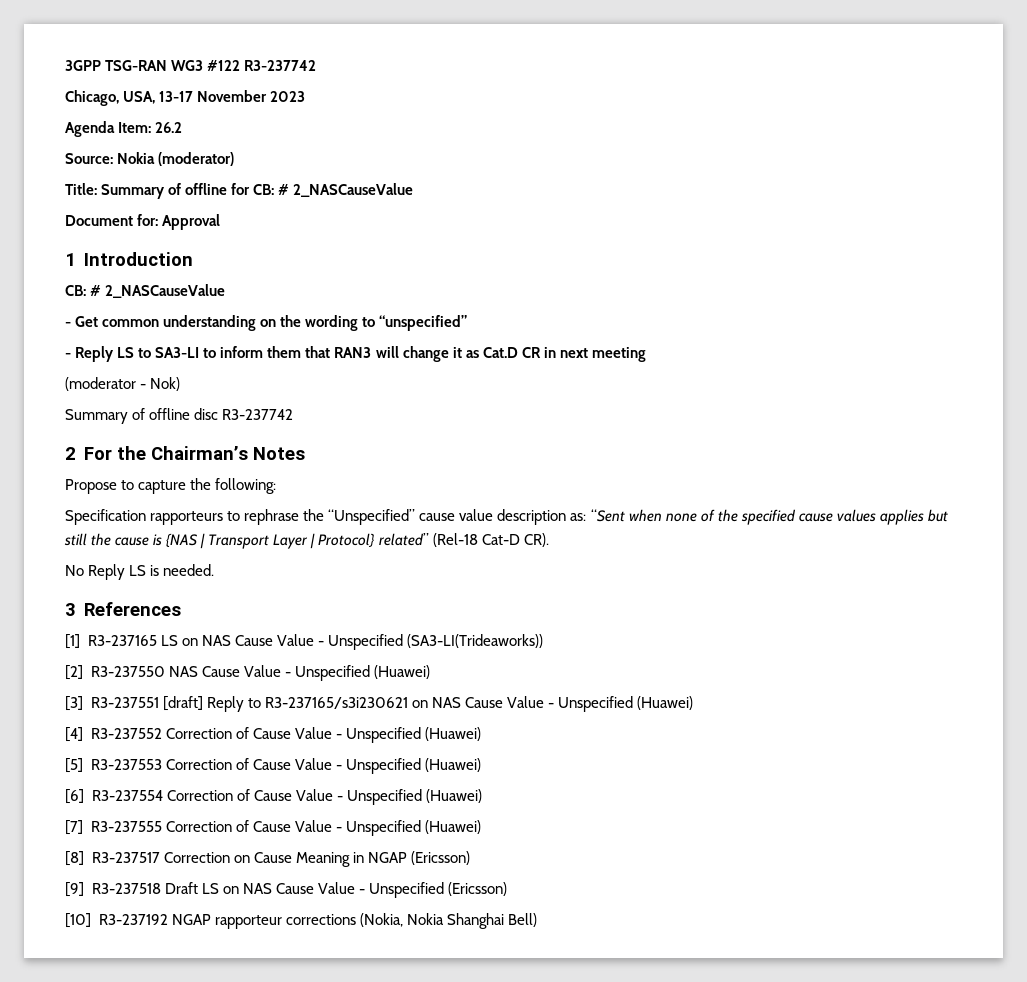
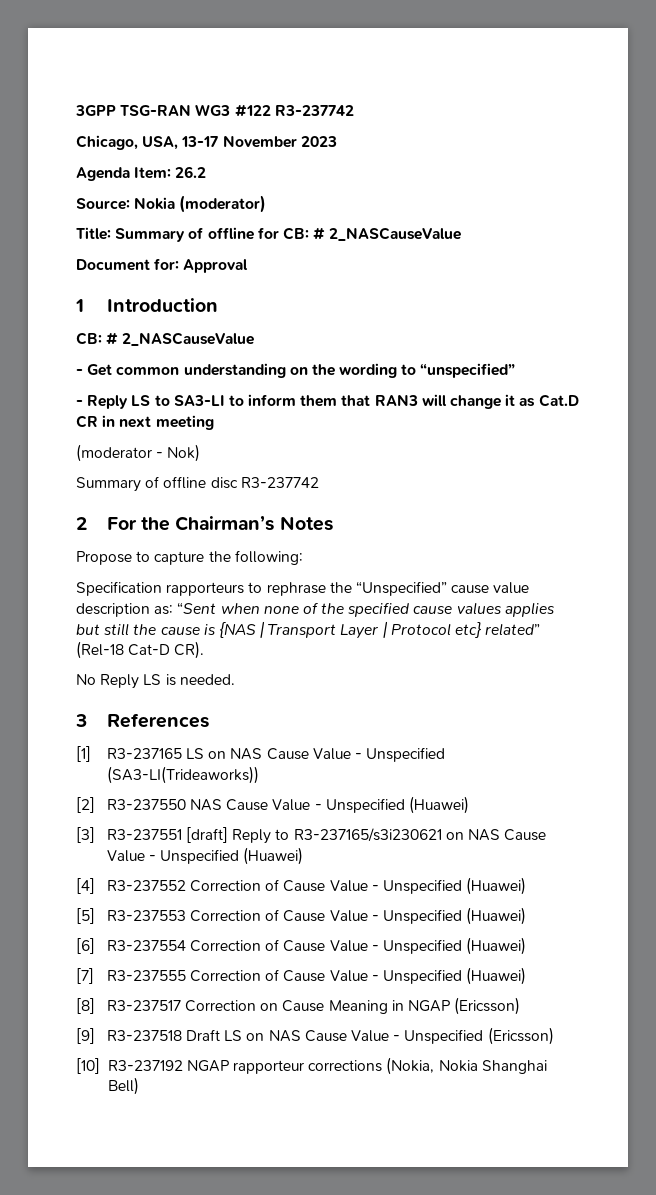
- Specification rapporteurs to rephrase the “Unspecified” cause value description as: “Sent when none of the specified cause values applies but still the cause is {NAS | Transport Layer | Protocol} related” (Rel-18 Cat-D CR).
+ Specification rapporteurs to rephrase the “Unspecified” cause value description as: “Sent when none of the specified cause values applies but still the cause is {NAS | Transport Layer | Protocol etc} related” (Rel-18 Cat-D CR).

